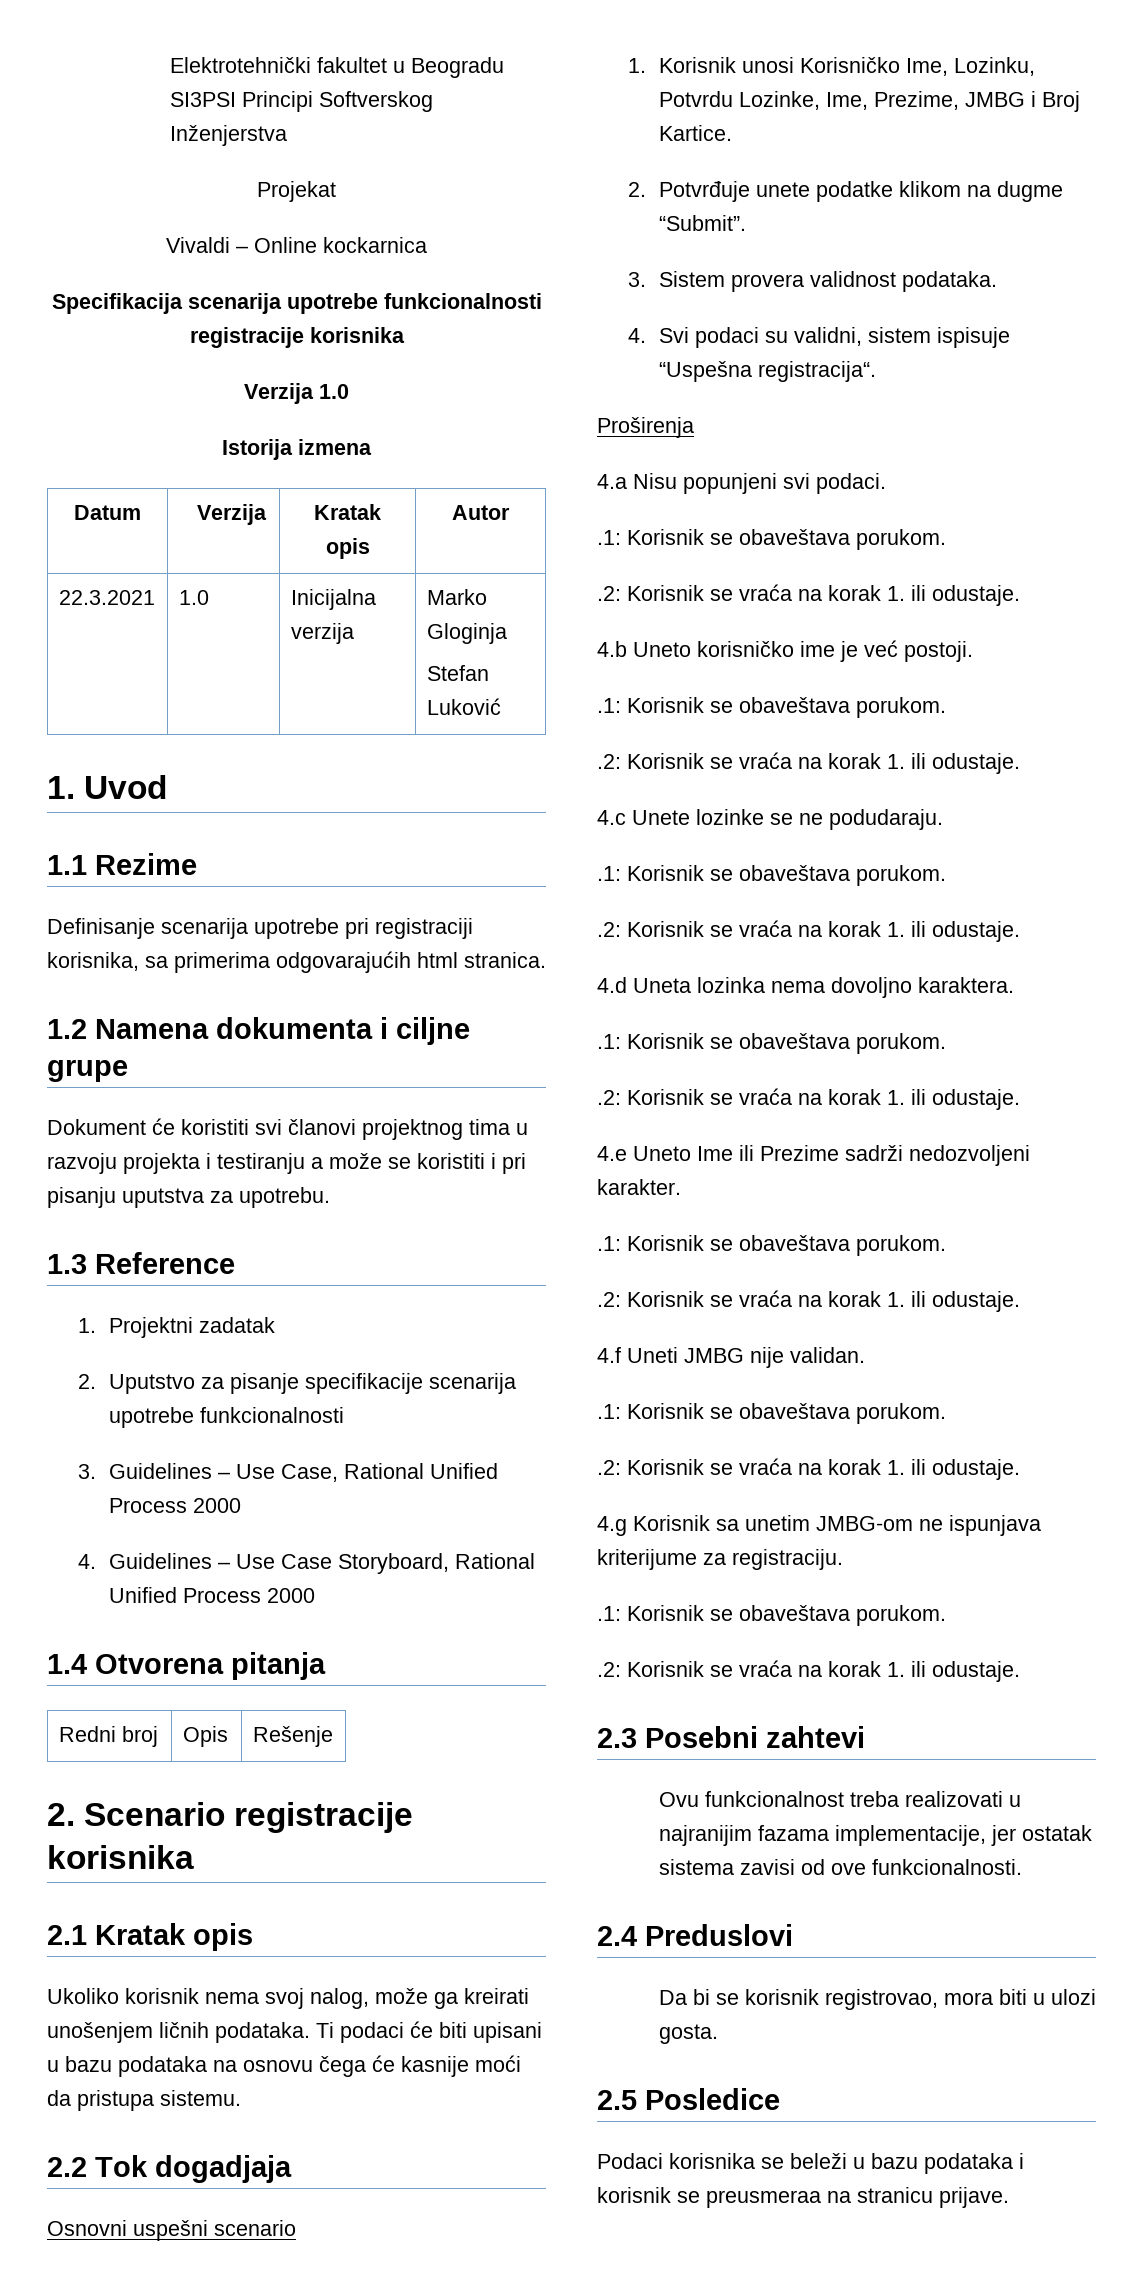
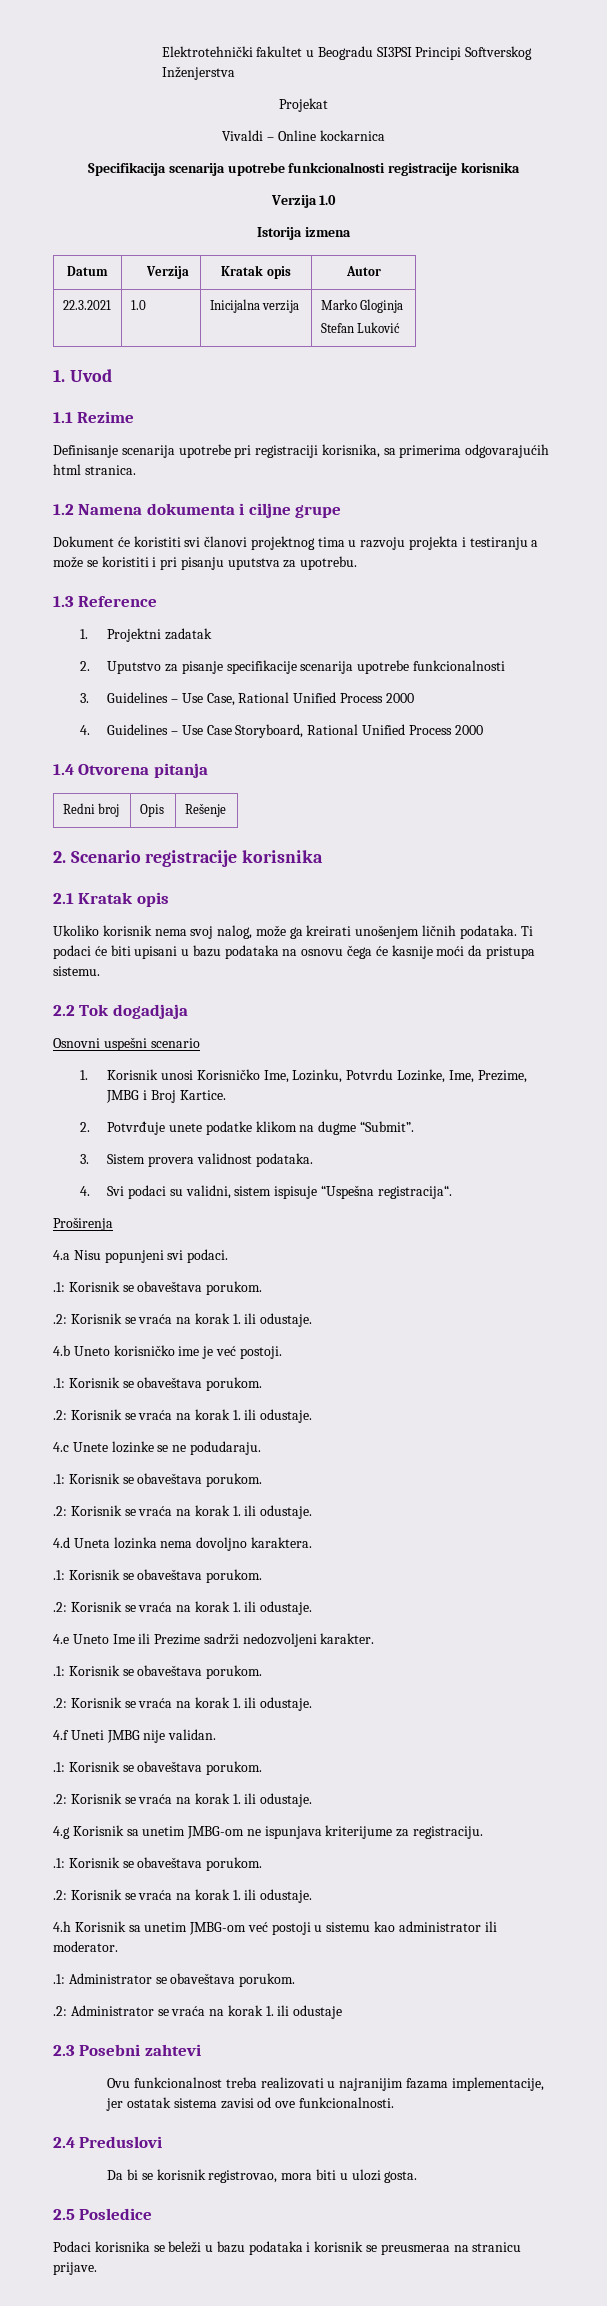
+ 4.h Korisnik sa unetim JMBG-om već postoji u sistemu kao administrator ili moderator.
+ .1: Administrator se obaveštava porukom.
+ .2: Administrator se vraća na korak 1. ili odustaje

